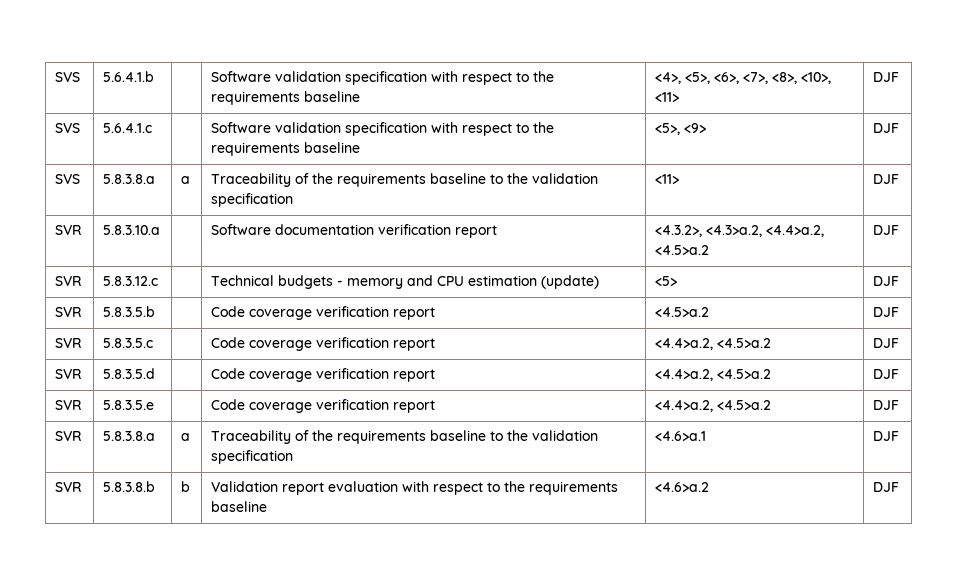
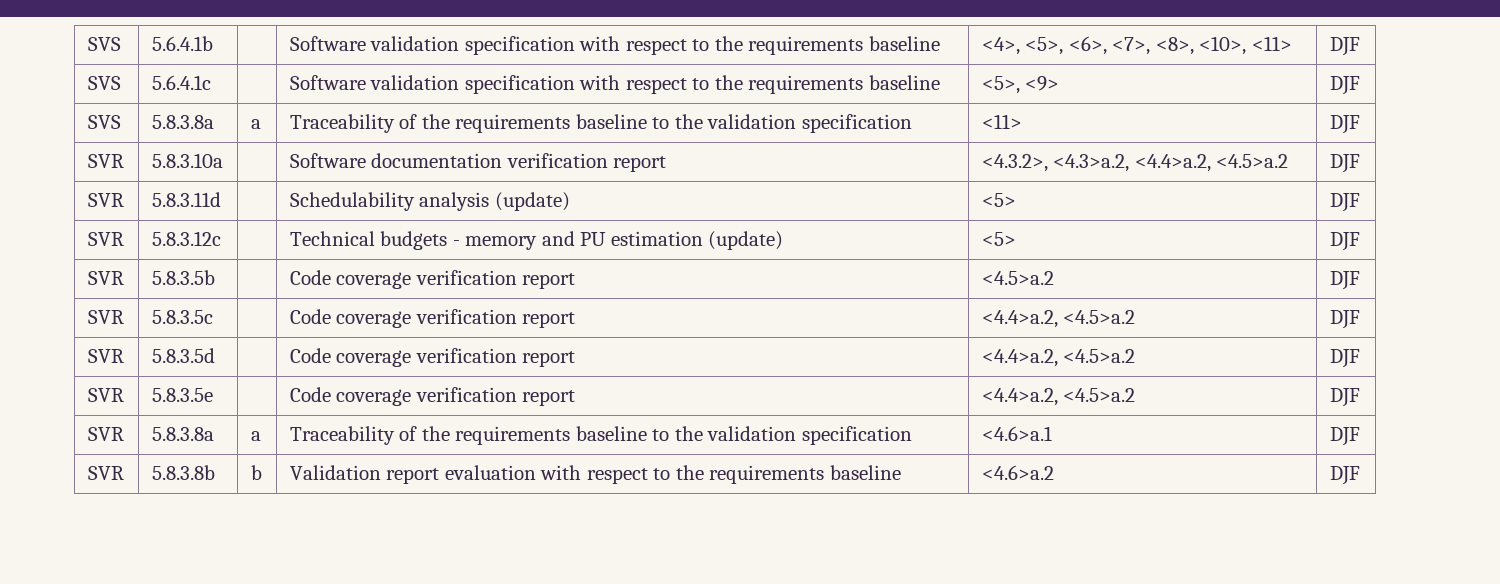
- SVS | 5.6.4.1.b | | Software validation specification with respect to the requirements baseline | <4>, <5>, <6>, <7>, <8>, <10>, <11> | DJF
+ SVS | 5.6.4.1b | | Software validation specification with respect to the requirements baseline | <4>, <5>, <6>, <7>, <8>, <10>, <11> | DJF
- SVS | 5.6.4.1.c | | Software validation specification with respect to the requirements baseline | <5>, <9> | DJF
+ SVS | 5.6.4.1c | | Software validation specification with respect to the requirements baseline | <5>, <9> | DJF
- SVS | 5.8.3.8.a | a | Traceability of the requirements baseline to the validation specification | <11> | DJF
+ SVS | 5.8.3.8a | a | Traceability of the requirements baseline to the validation specification | <11> | DJF
- SVR | 5.8.3.10.a | | Software documentation verification report | <4.3.2>, <4.3>a.2, <4.4>a.2, <4.5>a.2 | DJF
+ SVR | 5.8.3.10a | | Software documentation verification report | <4.3.2>, <4.3>a.2, <4.4>a.2, <4.5>a.2 | DJF
- SVR | 5.8.3.12.c | | Technical budgets - memory and CPU estimation (update) | <5> | DJF
+ SVR | 5.8.3.11d | | Schedulability analysis (update) | <5> | DJF
+ SVR | 5.8.3.12c | | Technical budgets - memory and PU estimation (update) | <5> | DJF
- SVR | 5.8.3.5.b | | Code coverage verification report | <4.5>a.2 | DJF
+ SVR | 5.8.3.5b | | Code coverage verification report | <4.5>a.2 | DJF
- SVR | 5.8.3.5.c | | Code coverage verification report | <4.4>a.2, <4.5>a.2 | DJF
- SVR | 5.8.3.5.d | | Code coverage verification report | <4.4>a.2, <4.5>a.2 | DJF
- SVR | 5.8.3.5.e | | Code coverage verification report | <4.4>a.2, <4.5>a.2 | DJF
- SVR | 5.8.3.8.a | a | Traceability of the requirements baseline to the validation specification | <4.6>a.1 | DJF
+ SVR | 5.8.3.5c | | Code coverage verification report | <4.4>a.2, <4.5>a.2 | DJF
+ SVR | 5.8.3.5d | | Code coverage verification report | <4.4>a.2, <4.5>a.2 | DJF
+ SVR | 5.8.3.5e | | Code coverage verification report | <4.4>a.2, <4.5>a.2 | DJF
+ SVR | 5.8.3.8a | a | Traceability of the requirements baseline to the validation specification | <4.6>a.1 | DJF
- SVR | 5.8.3.8.b | b | Validation report evaluation with respect to the requirements baseline | <4.6>a.2 | DJF
+ SVR | 5.8.3.8b | b | Validation report evaluation with respect to the requirements baseline | <4.6>a.2 | DJF

